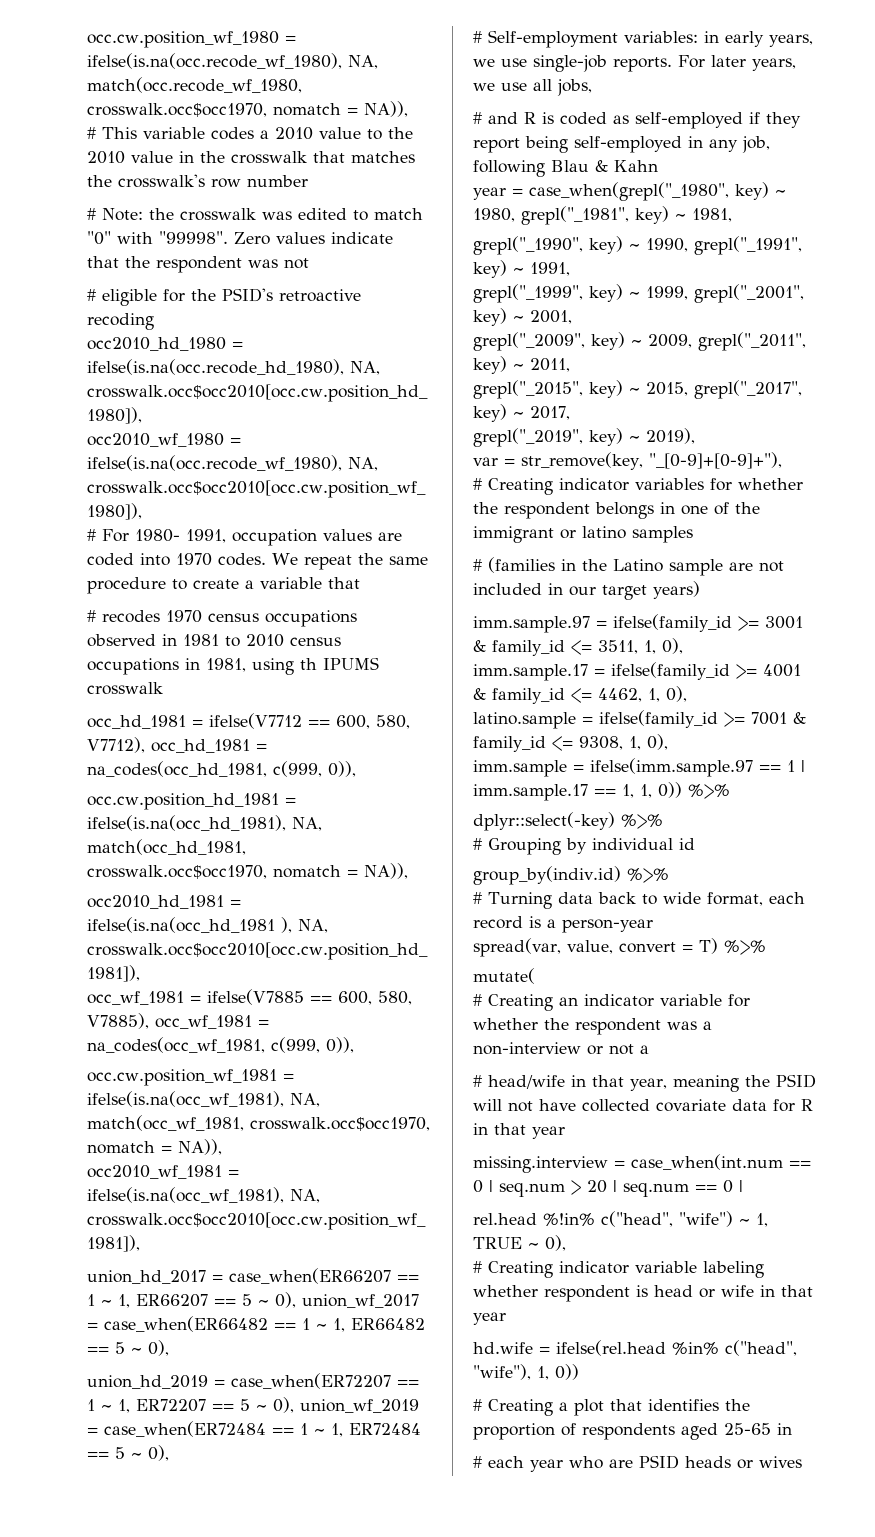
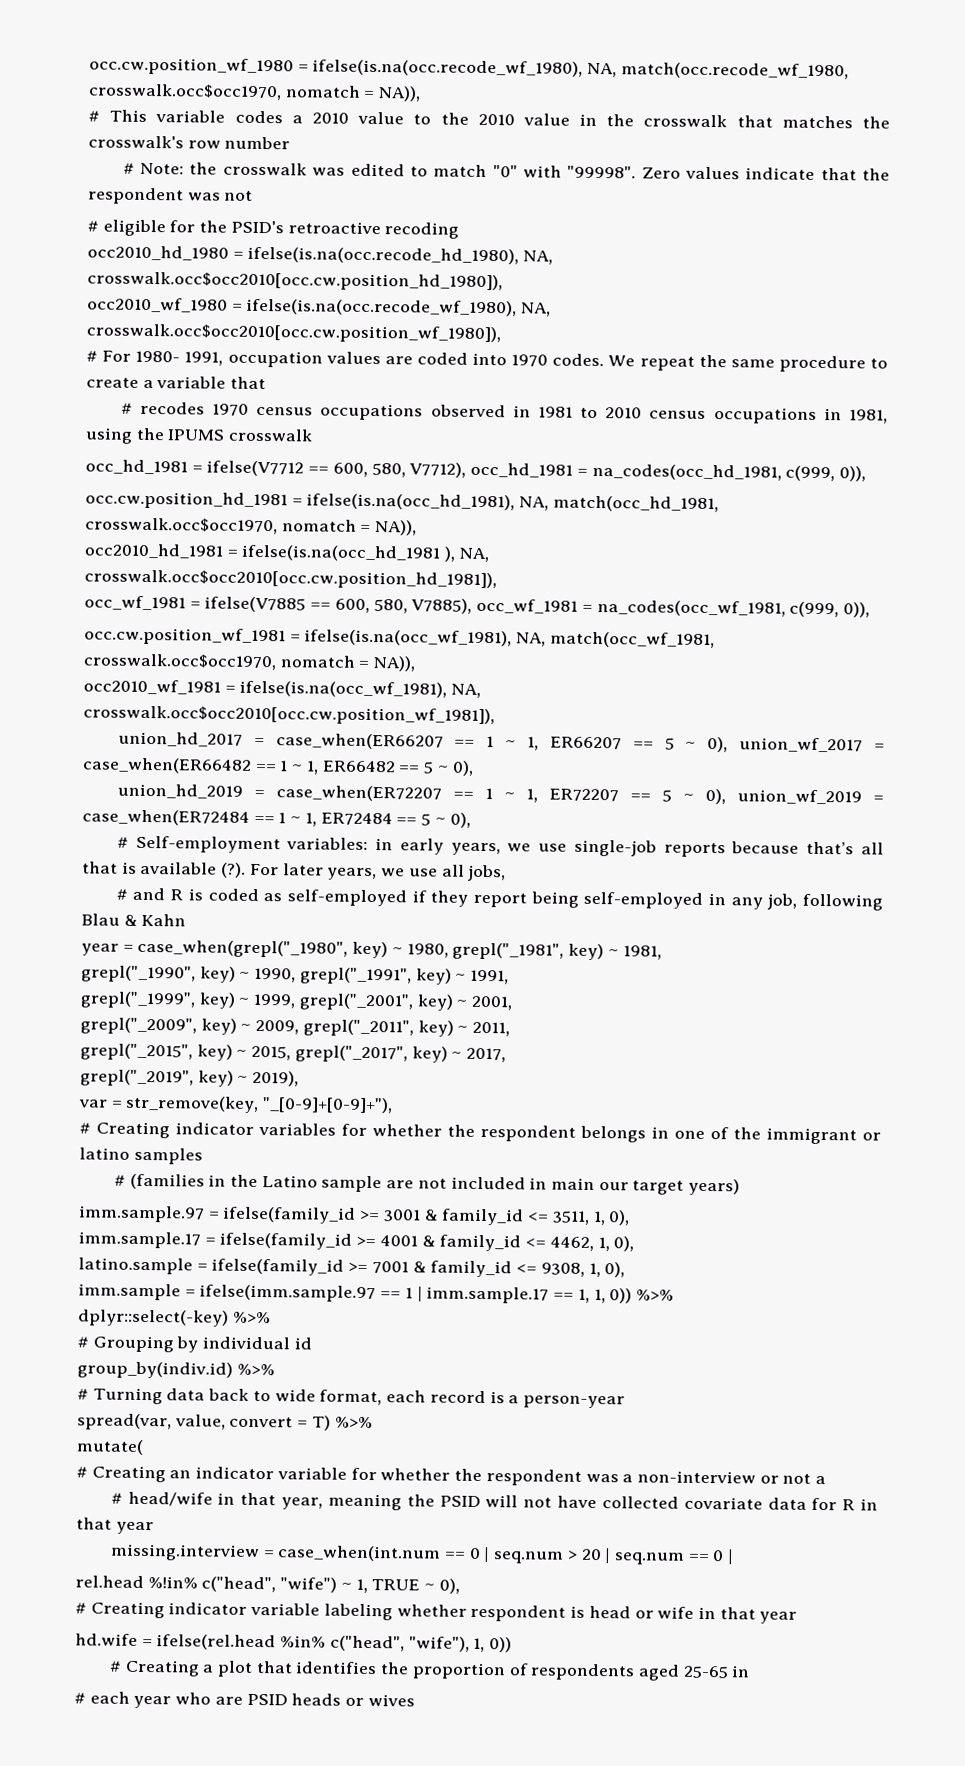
- # recodes 1970 census occupations observed in 1981 to 2010 census occupations in 1981, using th IPUMS crosswalk
+ # recodes 1970 census occupations observed in 1981 to 2010 census occupations in 1981, using the IPUMS crosswalk
- # Self-employment variables: in early years, we use single-job reports.
+ # Self-employment variables: in early years, we use single-job reports because that’s all that is available (?).
- # (families in the Latino sample are not included in our target years)
+ # (families in the Latino sample are not included in main our target years)

